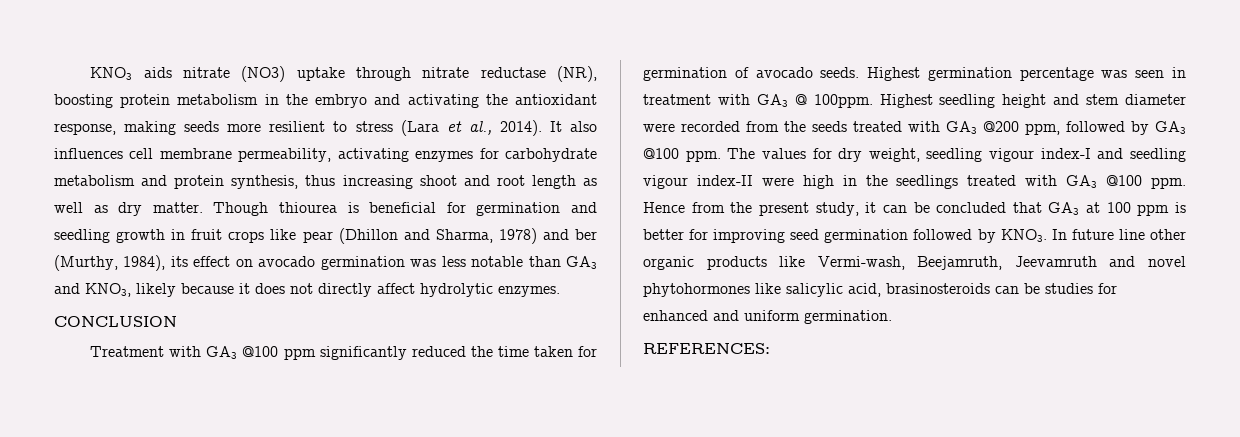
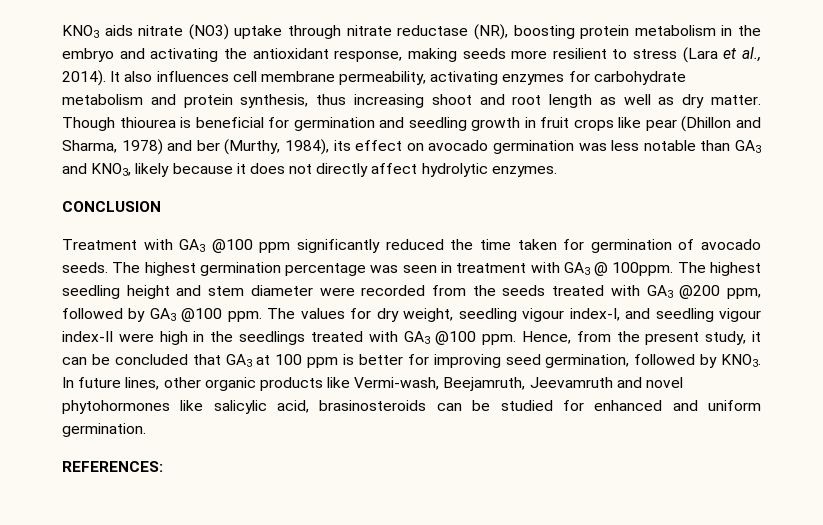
- Highest germination percentage was seen in treatment with GA3 @ 100ppm.
+ The highest germination percentage was seen in treatment with GA3 @ 100ppm.
- Highest seedling height and stem diameter were recorded from the seeds treated with GA3 @200 ppm, followed by GA3 @100 ppm.
+ The highest seedling height and stem diameter were recorded from the seeds treated with GA3 @200 ppm, followed by GA3 @100 ppm.
- The values for dry weight, seedling vigour index-I and seedling vigour index-II were high in the seedlings treated with GA3 @100 ppm.
+ The values for dry weight, seedling vigour index-I, and seedling vigour index-II were high in the seedlings treated with GA3 @100 ppm.
- Hence from the present study, it can be concluded that GA3 at 100 ppm is better for improving seed germination followed by KNO3.
+ Hence, from the present study, it can be concluded that GA3 at 100 ppm is better for improving seed germination, followed by KNO3.
- In future line other organic products like Vermi-wash, Beejamruth, Jeevamruth and novel phytohormones like salicylic acid, brasinosteroids can be studies for enhanced and uniform germination.
+ In future lines, other organic products like Vermi-wash, Beejamruth, Jeevamruth and novel phytohormones like salicylic acid, brasinosteroids can be studied for enhanced and uniform germination.

